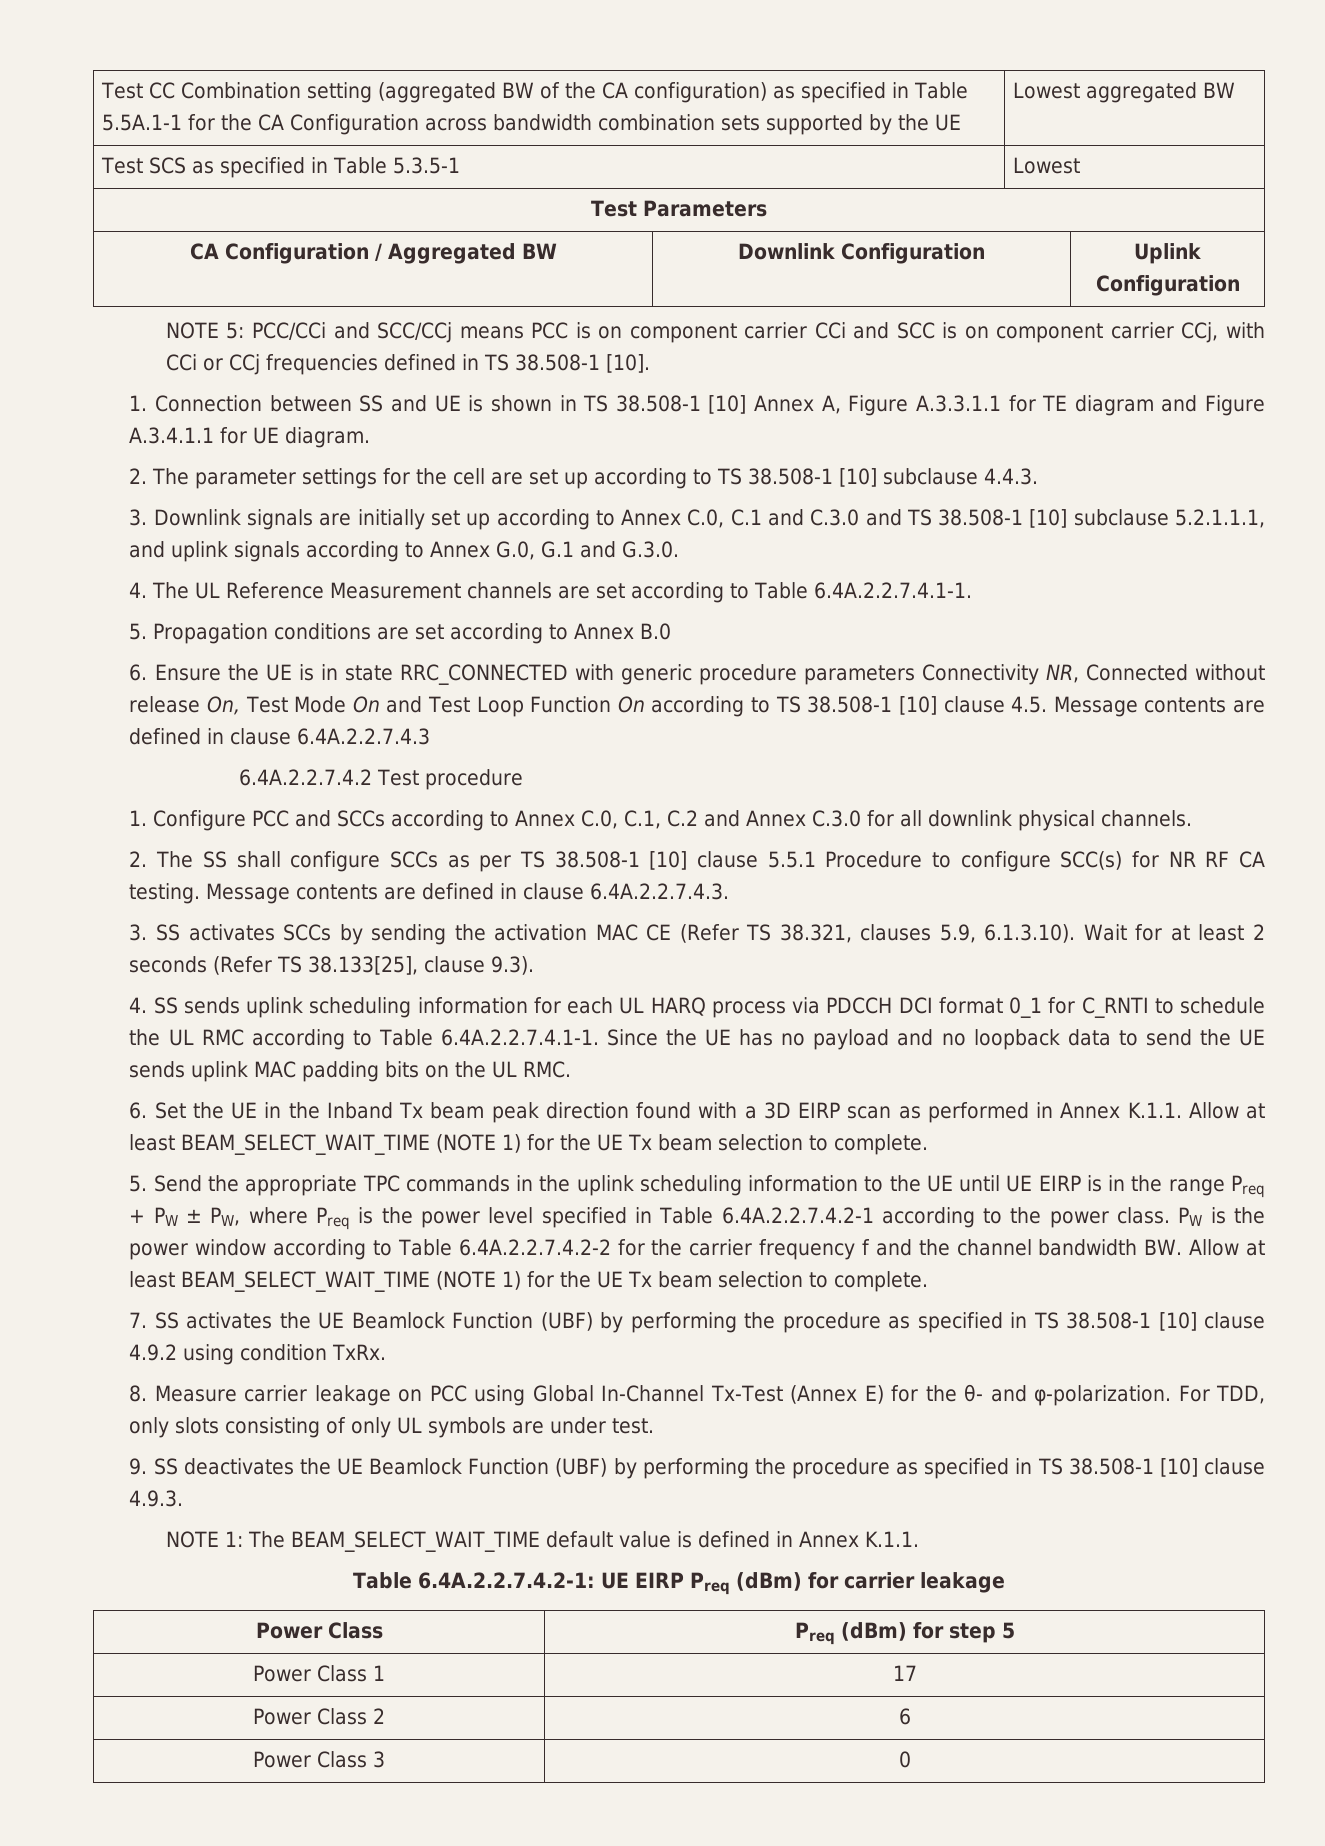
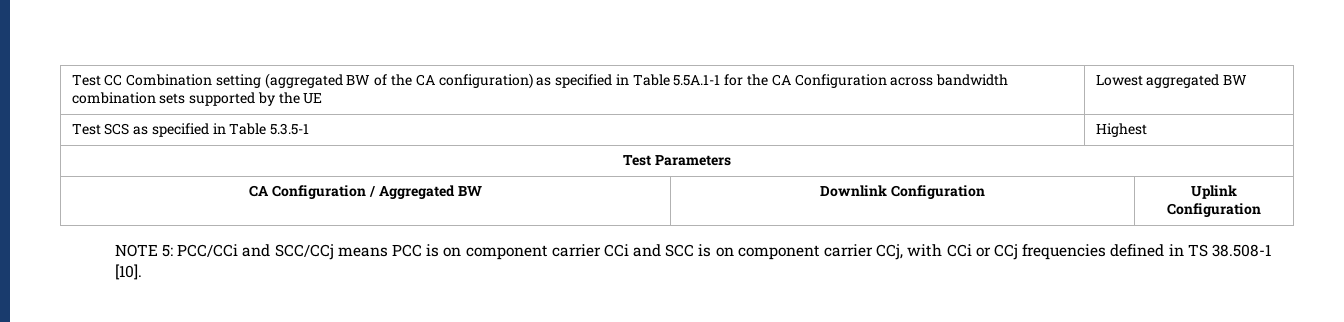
- Test SCS as specified in Table 5.3.5-1 | Lowest
+ Test SCS as specified in Table 5.3.5-1 | Highest
- 1. Connection between SS and UE is shown in TS 38.508-1 [10] Annex A, Figure A.3.3.1.1 for TE diagram and Figure A.3.4.1.1 for UE diagram.
- 2. The parameter settings for the cell are set up according to TS 38.508-1 [10] subclause 4.4.3.
- 3. Downlink signals are initially set up according to Annex C.0, C.1 and C.3.0 and TS 38.508-1 [10] subclause 5.2.1.1.1, and uplink signals according to Annex G.0, G.1 and G.3.0.
- 4. The UL Reference Measurement channels are set according to Table 6.4A.2.2.7.4.1-1.
- 5. Propagation conditions are set according to Annex B.0
- 6. Ensure the UE is in state RRC_CONNECTED with generic procedure parameters Connectivity NR, Connected without release On, Test Mode On and Test Loop Function On according to TS 38.508-1 [10] clause 4.5. Message contents are defined in clause 6.4A.2.2.7.4.3
- 6.4A.2.2.7.4.2 Test procedure
- 1. Configure PCC and SCCs according to Annex C.0, C.1, C.2 and Annex C.3.0 for all downlink physical channels.
- 2. The SS shall configure SCCs as per TS 38.508-1 [10] clause 5.5.1 Procedure to configure SCC(s) for NR RF CA testing. Message contents are defined in clause 6.4A.2.2.7.4.3.
- 3. SS activates SCCs by sending the activation MAC CE (Refer TS 38.321, clauses 5.9, 6.1.3.10). Wait for at least 2 seconds (Refer TS 38.133[25], clause 9.3).
- 4. SS sends uplink scheduling information for each UL HARQ process via PDCCH DCI format 0_1 for C_RNTI to schedule the UL RMC according to Table 6.4A.2.2.7.4.1-1. Since the UE has no payload and no loopback data to send the UE sends uplink MAC padding bits on the UL RMC.
- 6. Set the UE in the Inband Tx beam peak direction found with a 3D EIRP scan as performed in Annex K.1.1. Allow at least BEAM_SELECT_WAIT_TIME (NOTE 1) for the UE Tx beam selection to complete.
- 5. Send the appropriate TPC commands in the uplink scheduling information to the UE until UE EIRP is in the range Preq + PW ± PW, where Preq is the power level specified in Table 6.4A.2.2.7.4.2-1 according to the power class. PW is the power window according to Table 6.4A.2.2.7.4.2-2 for the carrier frequency f and the channel bandwidth BW. Allow at least BEAM_SELECT_WAIT_TIME (NOTE 1) for the UE Tx beam selection to complete.
- 7. SS activates the UE Beamlock Function (UBF) by performing the procedure as specified in TS 38.508-1 [10] clause 4.9.2 using condition TxRx.
- 8. Measure carrier leakage on PCC using Global In-Channel Tx-Test (Annex E) for the θ- and φ-polarization. For TDD, only slots consisting of only UL symbols are under test.
- 9. SS deactivates the UE Beamlock Function (UBF) by performing the procedure as specified in TS 38.508-1 [10] clause 4.9.3.
- NOTE 1: The BEAM_SELECT_WAIT_TIME default value is defined in Annex K.1.1.
- Table 6.4A.2.2.7.4.2-1: UE EIRP Preq (dBm) for carrier leakage
- Power Class | Preq (dBm) for step 5
- Power Class 1 | 17
- Power Class 2 | 6
- Power Class 3 | 0

